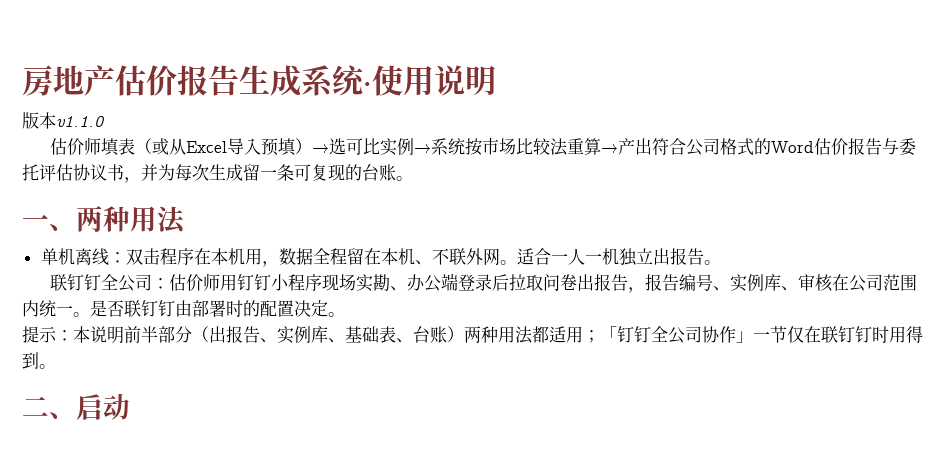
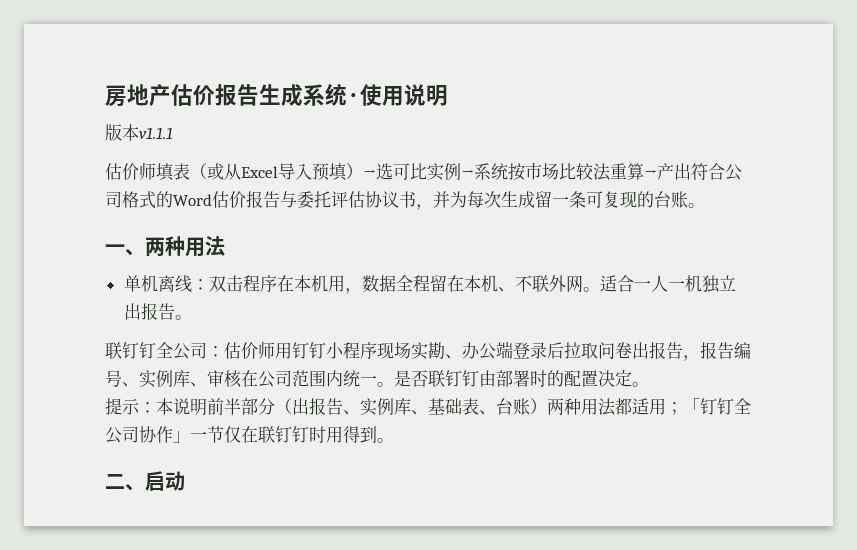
- 版本v1.1.0
+ 版本v1.1.1

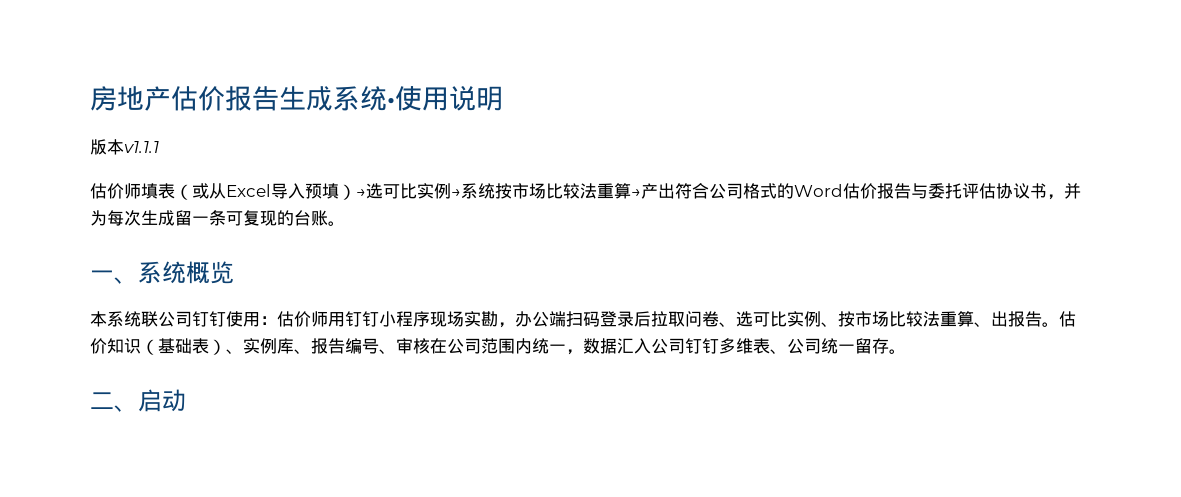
- 一、两种用法
- 单机离线：双击程序在本机用，数据全程留在本机、不联外网。适合一人一机独立出报告。
- 联钉钉全公司：估价师用钉钉小程序现场实勘、办公端登录后拉取问卷出报告，报告编号、实例库、审核在公司范围内统一。是否联钉钉由部署时的配置决定。
- 提示：本说明前半部分（出报告、实例库、基础表、台账）两种用法都适用；「钉钉全公司协作」一节仅在联钉钉时用得到。
+ 一、系统概览
+ 本系统联公司钉钉使用：估价师用钉钉小程序现场实勘，办公端扫码登录后拉取问卷、选可比实例、按市场比较法重算、出报告。估价知识（基础表）、实例库、报告编号、审核在公司范围内统一，数据汇入公司钉钉多维表、公司统一留存。

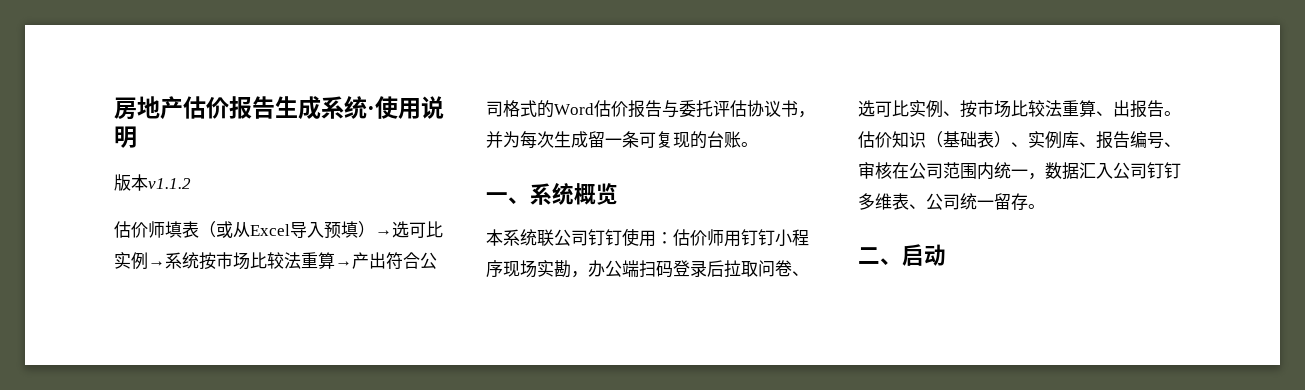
- 版本v1.1.1
+ 版本v1.1.2

